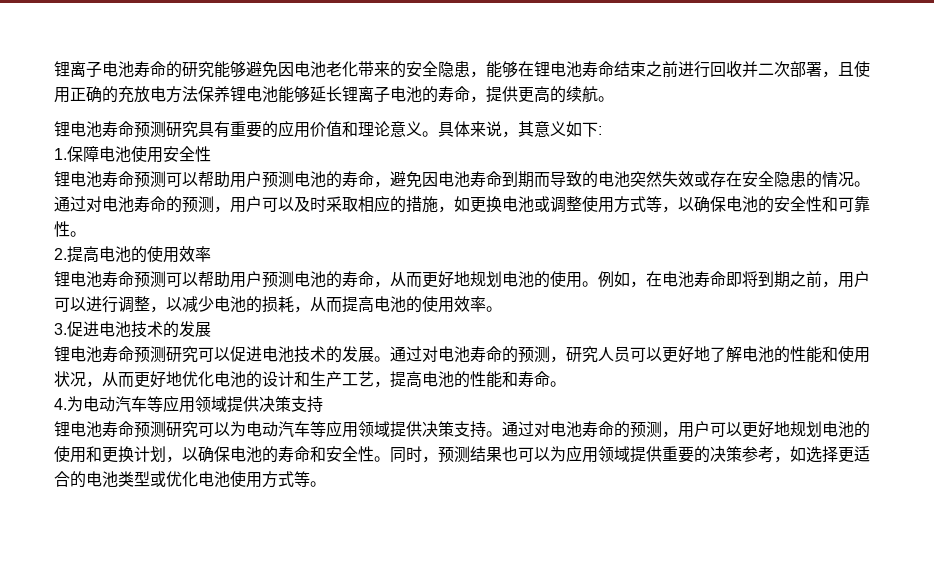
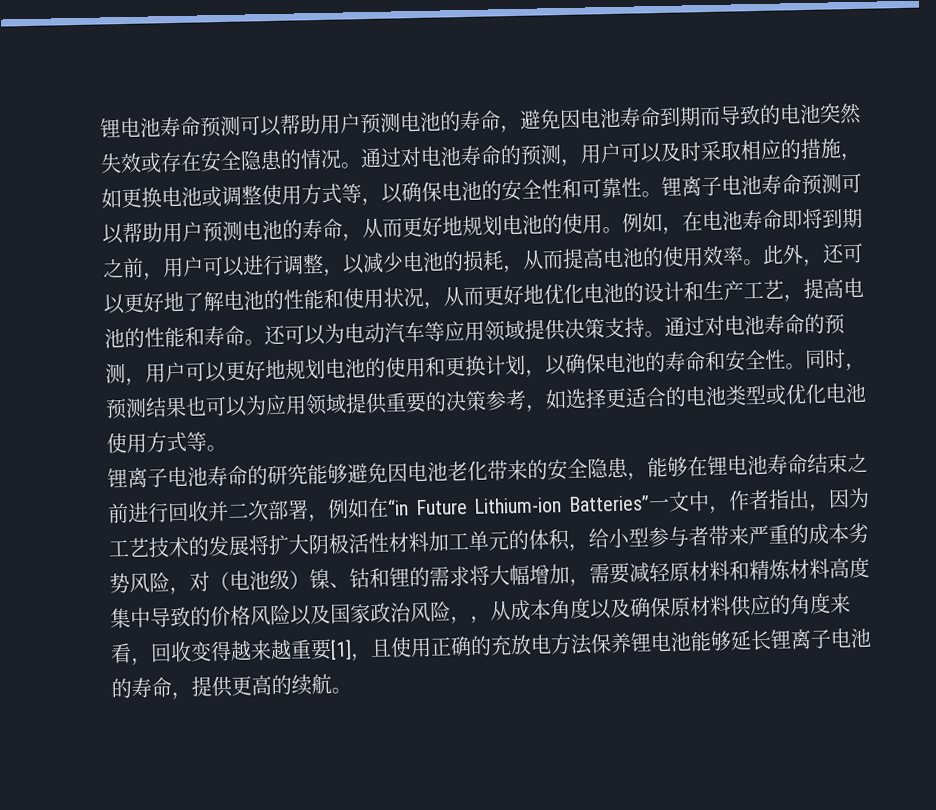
- 锂离子电池寿命的研究能够避免因电池老化带来的安全隐患，能够在锂电池寿命结束之前进行回收并二次部署，且使用正确的充放电方法保养锂电池能够延长锂离子电池的寿命，提供更高的续航。
- 锂电池寿命预测研究具有重要的应用价值和理论意义。具体来说，其意义如下:
- 1.保障电池使用安全性
- 通过对电池寿命的预测，用户可以及时采取相应的措施，如更换电池或调整使用方式等，以确保电池的安全性和可靠性。
- 2.提高电池的使用效率
- 锂电池寿命预测可以帮助用户预测电池的寿命，从而更好地规划电池的使用。
+ 通过对电池寿命的预测，用户可以及时采取相应的措施，如更换电池或调整使用方式等，以确保电池的安全性和可靠性。锂离子电池寿命预测可以帮助用户预测电池的寿命，从而更好地规划电池的使用。
- 例如，在电池寿命即将到期之前，用户可以进行调整，以减少电池的损耗，从而提高电池的使用效率。
- 3.促进电池技术的发展
- 锂电池寿命预测研究可以促进电池技术的发展。通过对电池寿命的预测，研究人员可以更好地了解电池的性能和使用状况，从而更好地优化电池的设计和生产工艺，提高电池的性能和寿命。
- 4.为电动汽车等应用领域提供决策支持
- 锂电池寿命预测研究可以为电动汽车等应用领域提供决策支持。
+ 例如，在电池寿命即将到期之前，用户可以进行调整，以减少电池的损耗，从而提高电池的使用效率。此外，还可以更好地了解电池的性能和使用状况，从而更好地优化电池的设计和生产工艺，提高电池的性能和寿命。还可以为电动汽车等应用领域提供决策支持。
+ 锂离子电池寿命的研究能够避免因电池老化带来的安全隐患，能够在锂电池寿命结束之前进行回收并二次部署，例如在“in Future Lithium-ion Batteries”一文中，作者指出，因为工艺技术的发展将扩大阴极活性材料加工单元的体积，给小型参与者带来严重的成本劣势风险，对（电池级）镍、钴和锂的需求将大幅增加，需要减轻原材料和精炼材料高度集中导致的价格风险以及国家政治风险，，从成本角度以及确保原材料供应的角度来看，回收变得越来越重要[1]，且使用正确的充放电方法保养锂电池能够延长锂离子电池的寿命，提供更高的续航。

